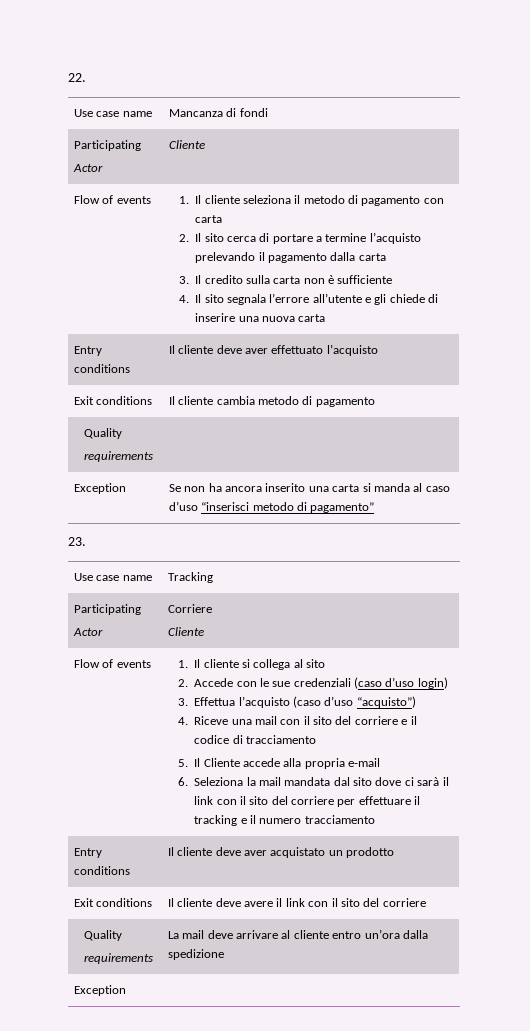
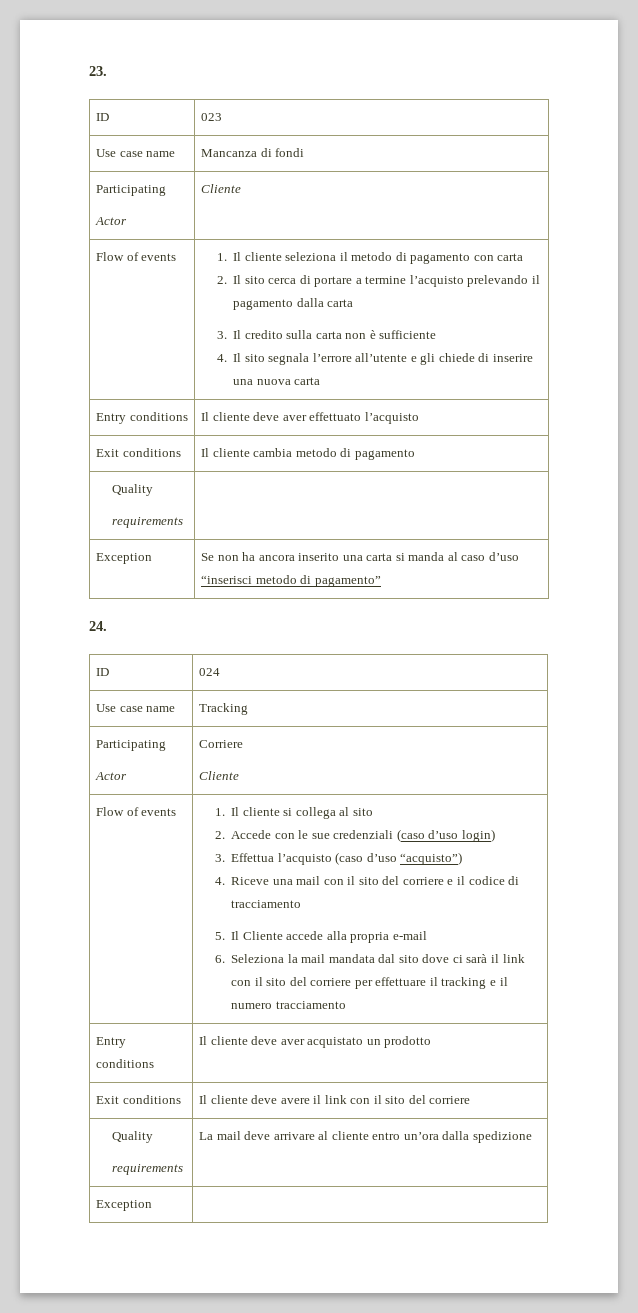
- 22.
+ 23.
+ ID | 023
- 23.
+ 24.
+ ID | 024

